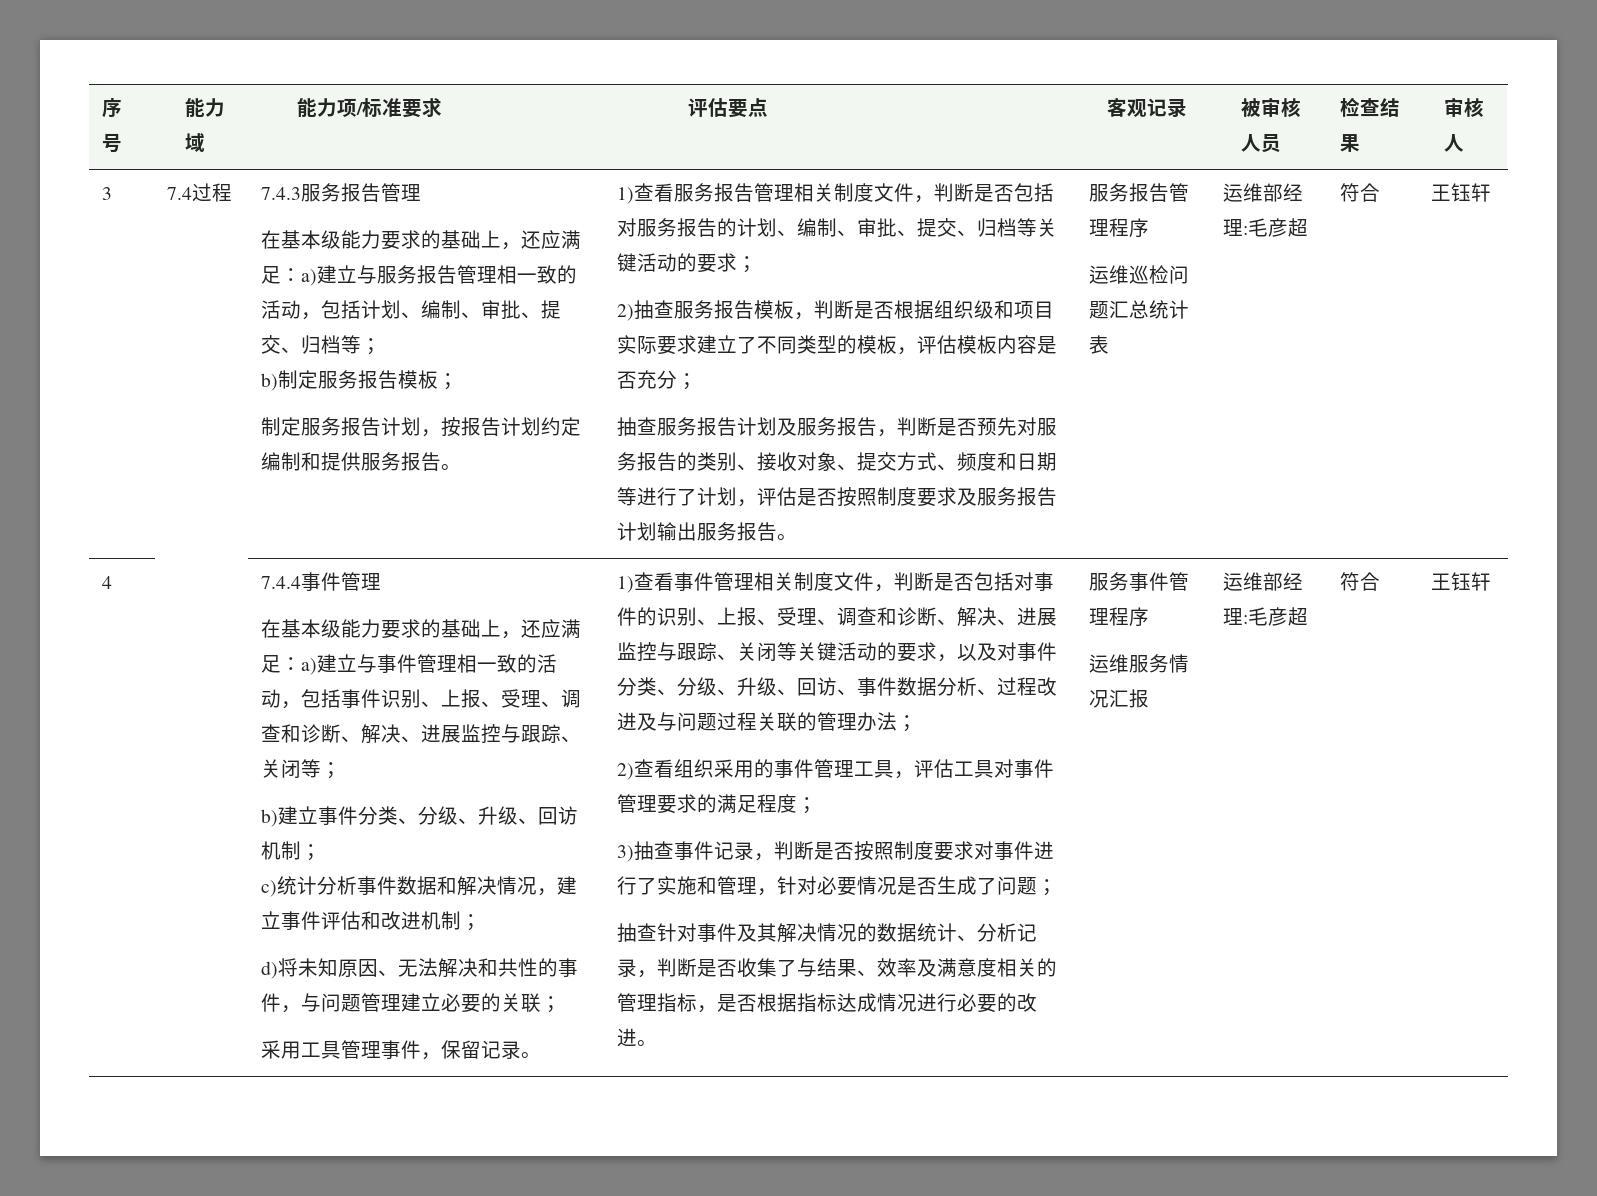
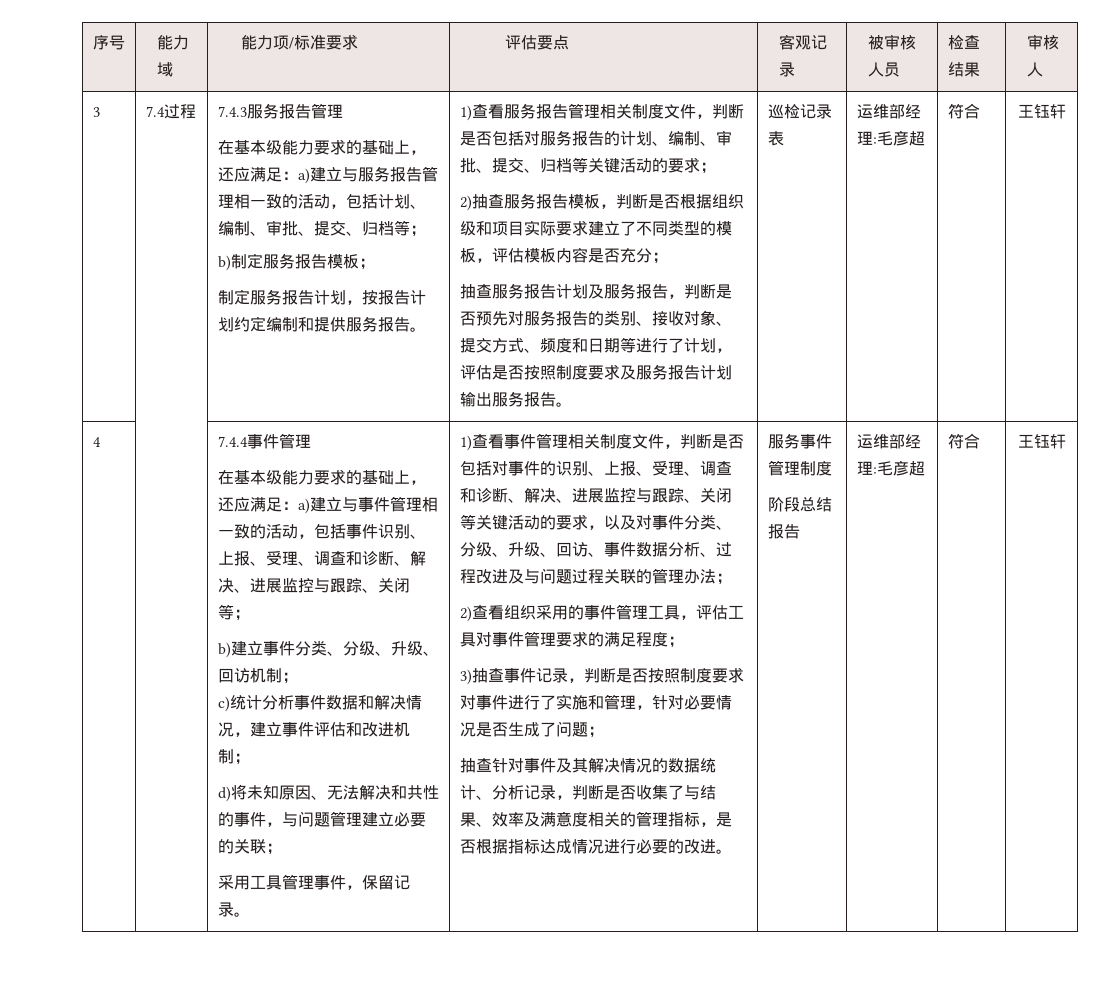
- 服务报告管理程序
- 运维巡检问题汇总统计表
+ 巡检记录表
- 服务事件管理程序
- 运维服务情况汇报
+ 服务事件管理制度
+ 阶段总结报告

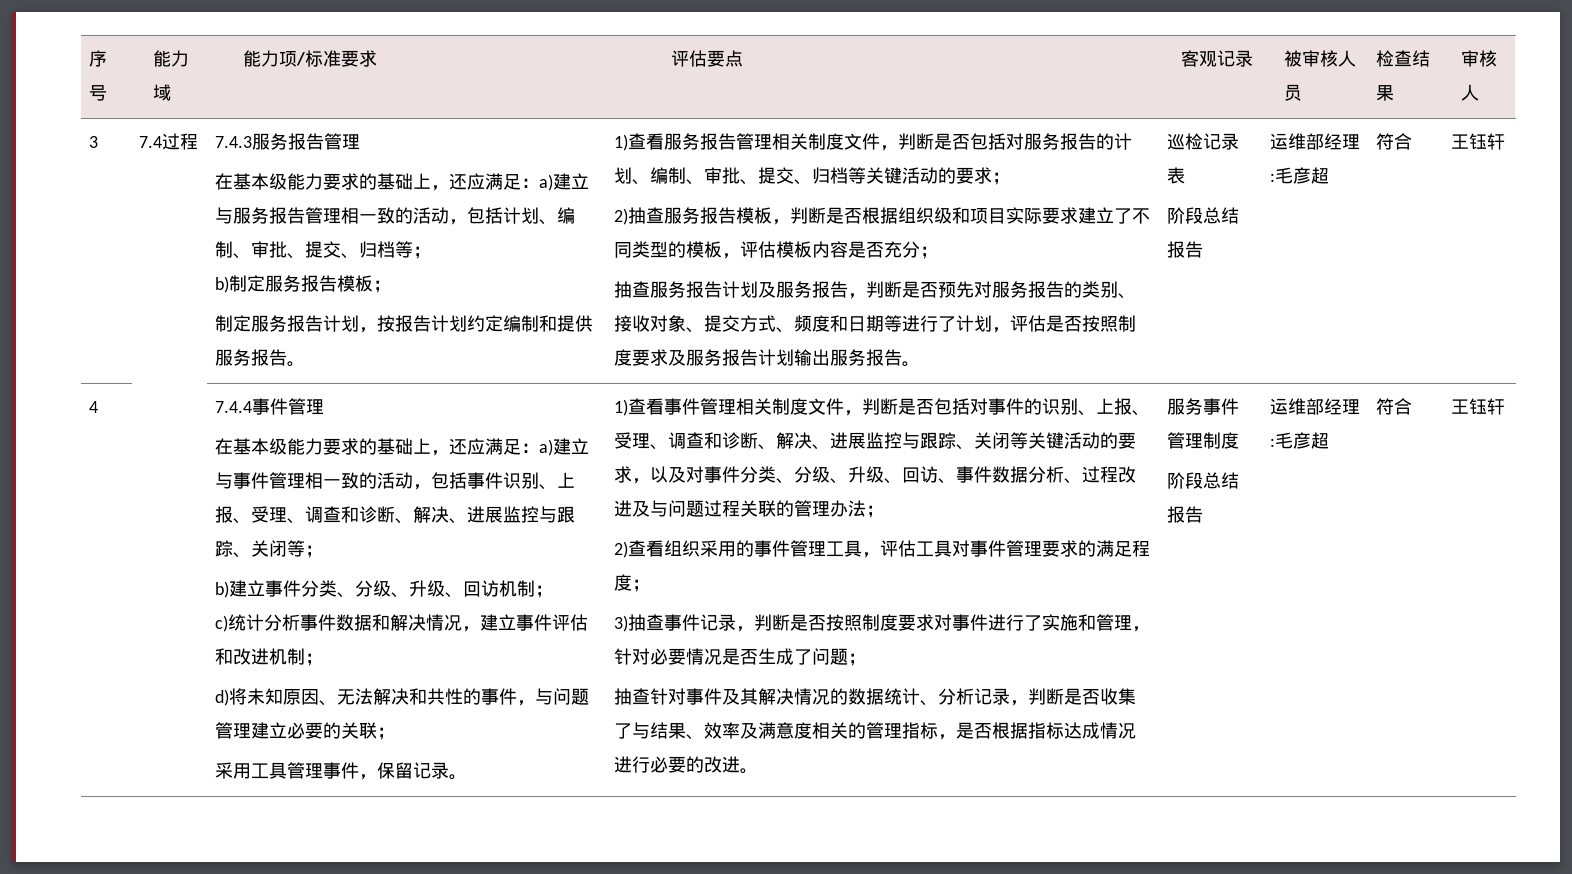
  巡检记录表
+ 阶段总结报告

